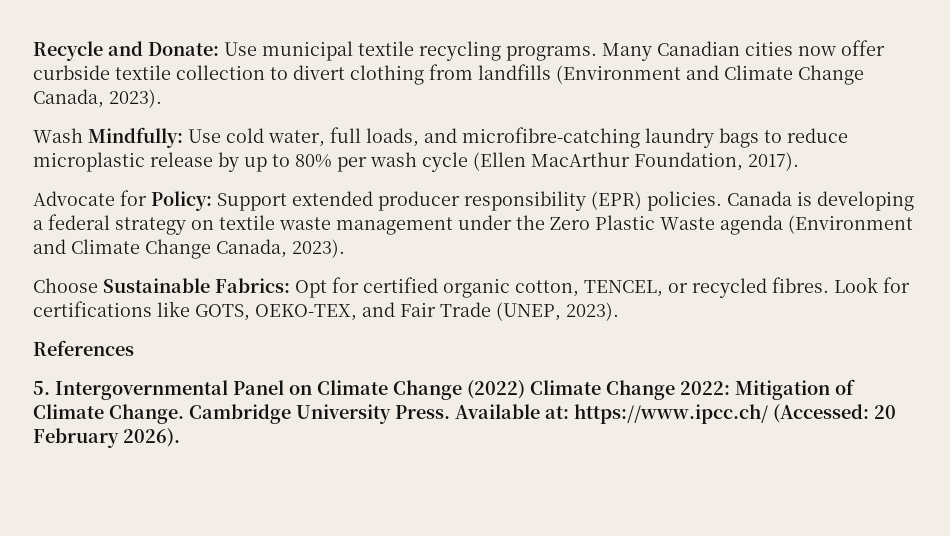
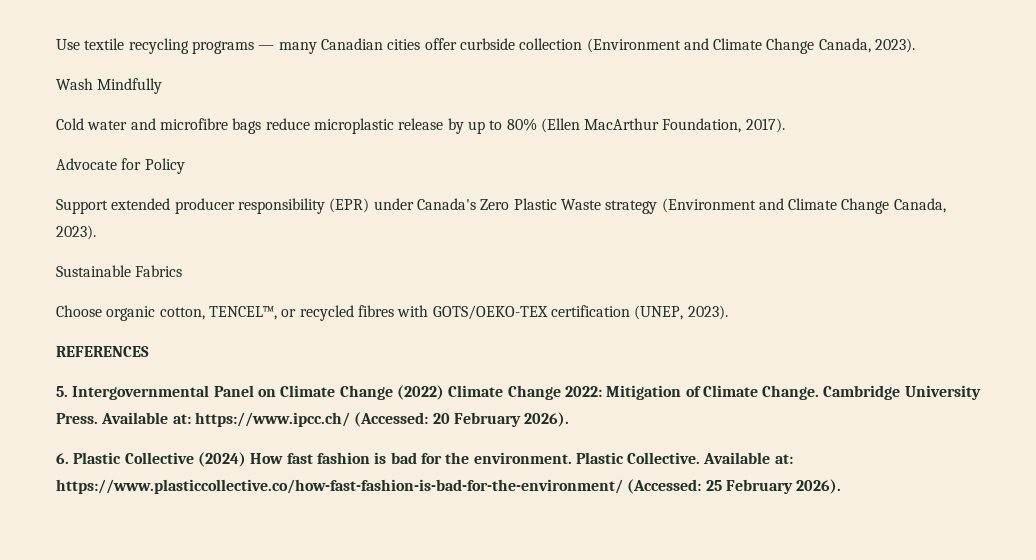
- Recycle and Donate: Use municipal textile recycling programs. Many Canadian cities now offer curbside textile collection to divert clothing from landfills (Environment and Climate Change Canada, 2023).
+ Use textile recycling programs — many Canadian cities offer curbside collection (Environment and Climate Change Canada, 2023).
- Wash Mindfully: Use cold water, full loads, and microfibre-catching laundry bags to reduce microplastic release by up to 80% per wash cycle (Ellen MacArthur Foundation, 2017).
+ Wash Mindfully
+ Cold water and microfibre bags reduce microplastic release by up to 80% (Ellen MacArthur Foundation, 2017).
- Advocate for Policy: Support extended producer responsibility (EPR) policies. Canada is developing a federal strategy on textile waste management under the Zero Plastic Waste agenda (Environment and Climate Change Canada, 2023).
+ Advocate for Policy
+ Support extended producer responsibility (EPR) under Canada's Zero Plastic Waste strategy (Environment and Climate Change Canada, 2023).
+ Sustainable Fabrics
- Choose Sustainable Fabrics: Opt for certified organic cotton, TENCEL, or recycled fibres. Look for certifications like GOTS, OEKO-TEX, and Fair Trade (UNEP, 2023).
+ Choose organic cotton, TENCEL™, or recycled fibres with GOTS/OEKO-TEX certification (UNEP, 2023).
- References
+ REFERENCES
+ 6. Plastic Collective (2024) How fast fashion is bad for the environment. Plastic Collective. Available at: https://www.plasticcollective.co/how-fast-fashion-is-bad-for-the-environment/ (Accessed: 25 February 2026).

